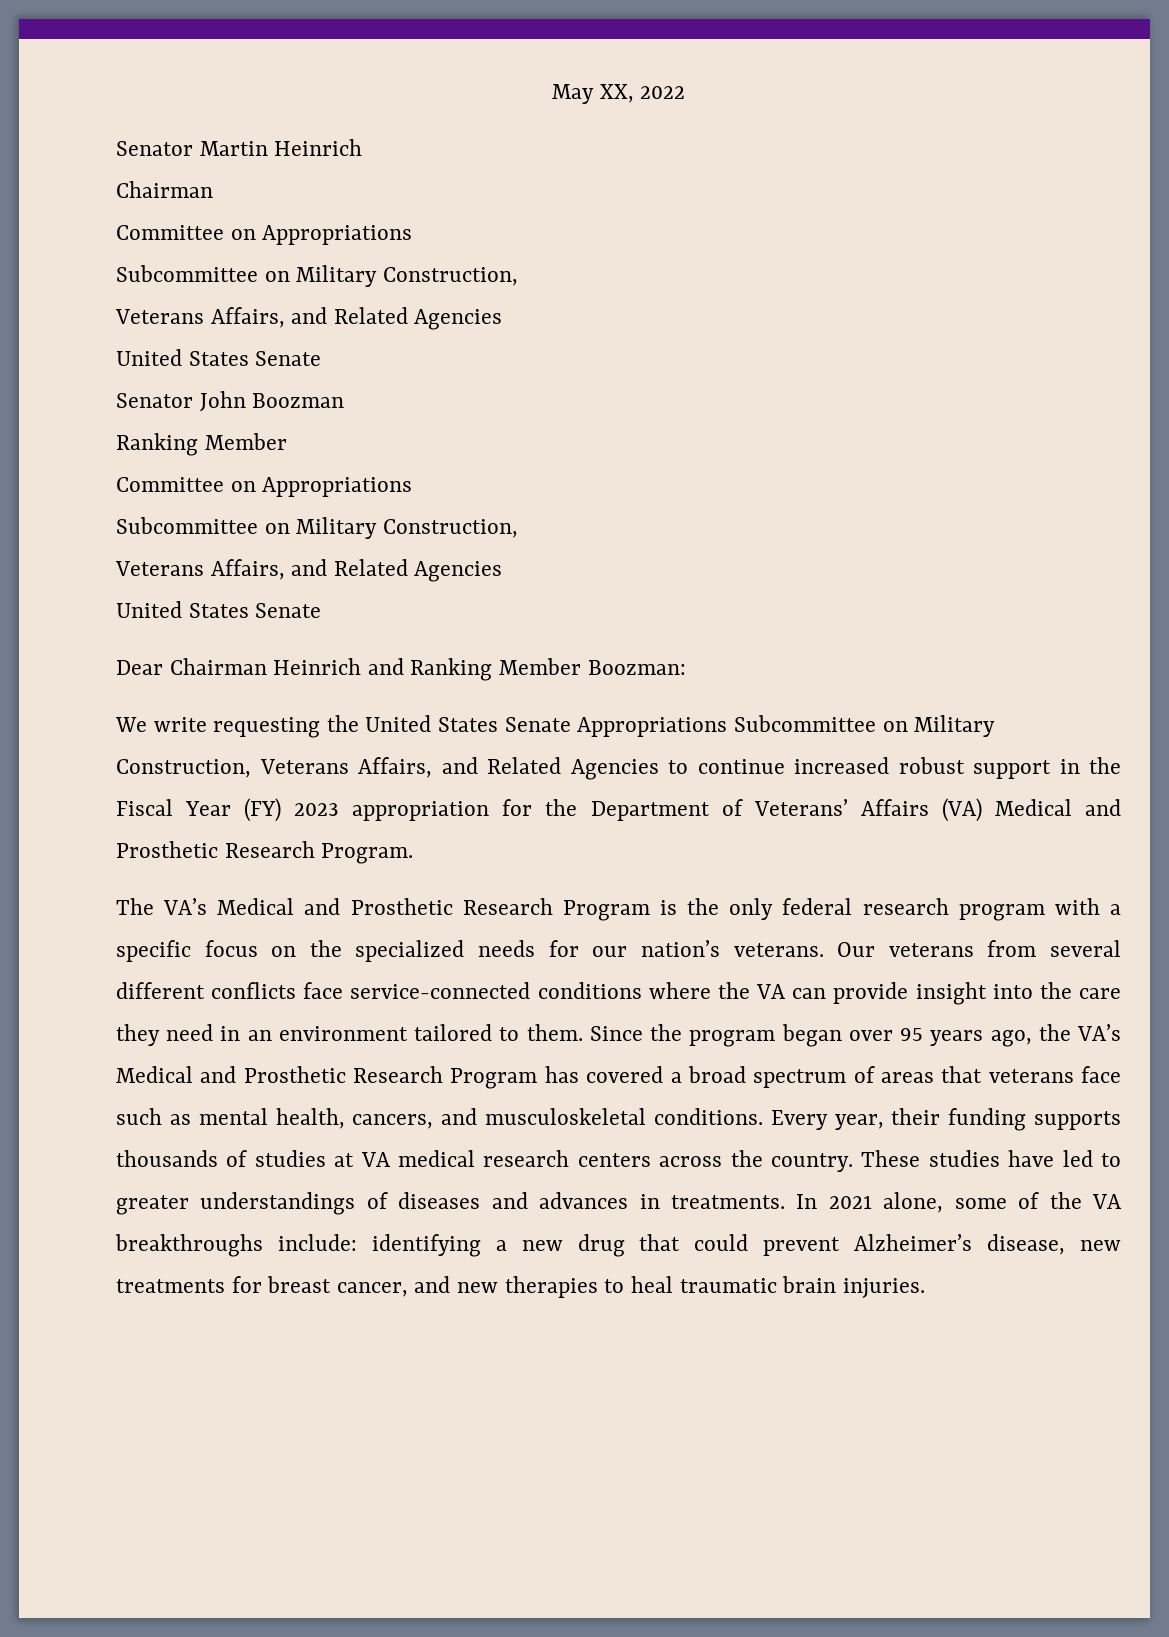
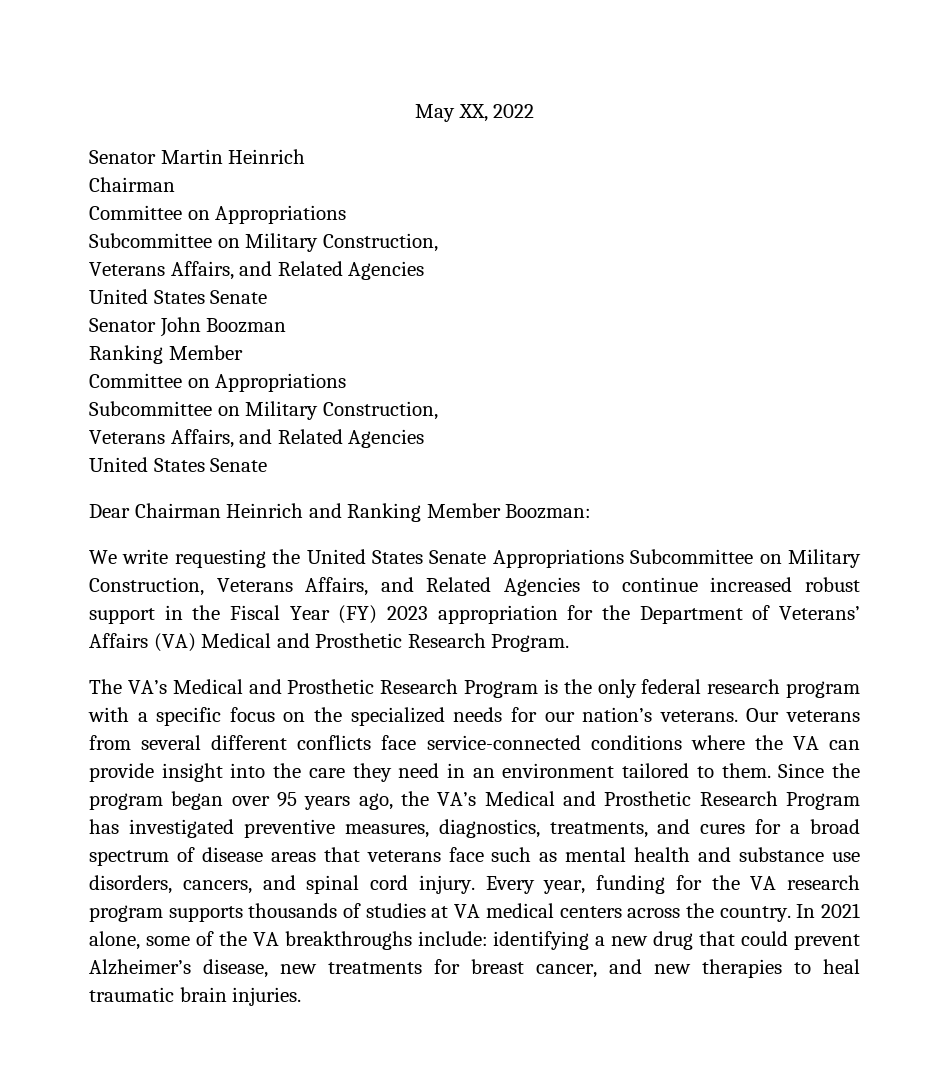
- Since the program began over 95 years ago, the VA’s Medical and Prosthetic Research Program has covered a broad spectrum of areas that veterans face such as mental health, cancers, and musculoskeletal conditions. Every year, their funding supports thousands of studies at VA medical research centers across the country.
+ Since the program began over 95 years ago, the VA’s Medical and Prosthetic Research Program has investigated preventive measures, diagnostics, treatments, and cures for a broad spectrum of disease areas that veterans face such as mental health and substance use disorders, cancers, and spinal cord injury. Every year, funding for the VA research program supports thousands of studies at VA medical centers across the country.
- These studies have led to greater understandings of diseases and advances in treatments.

